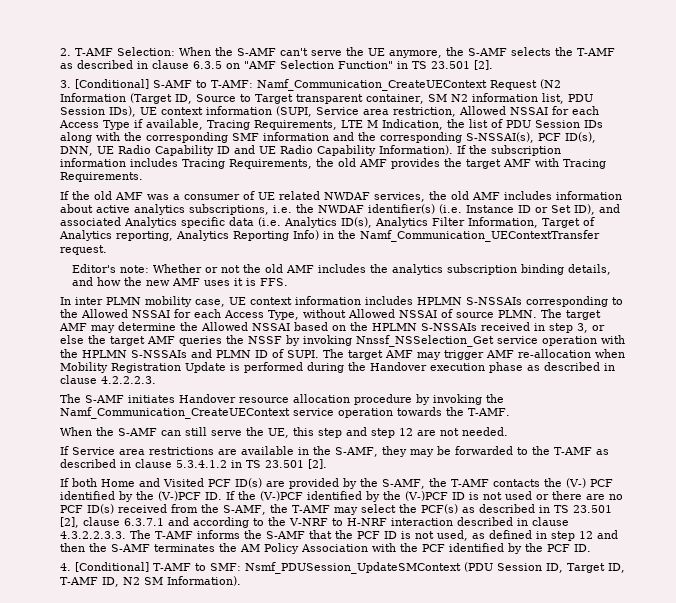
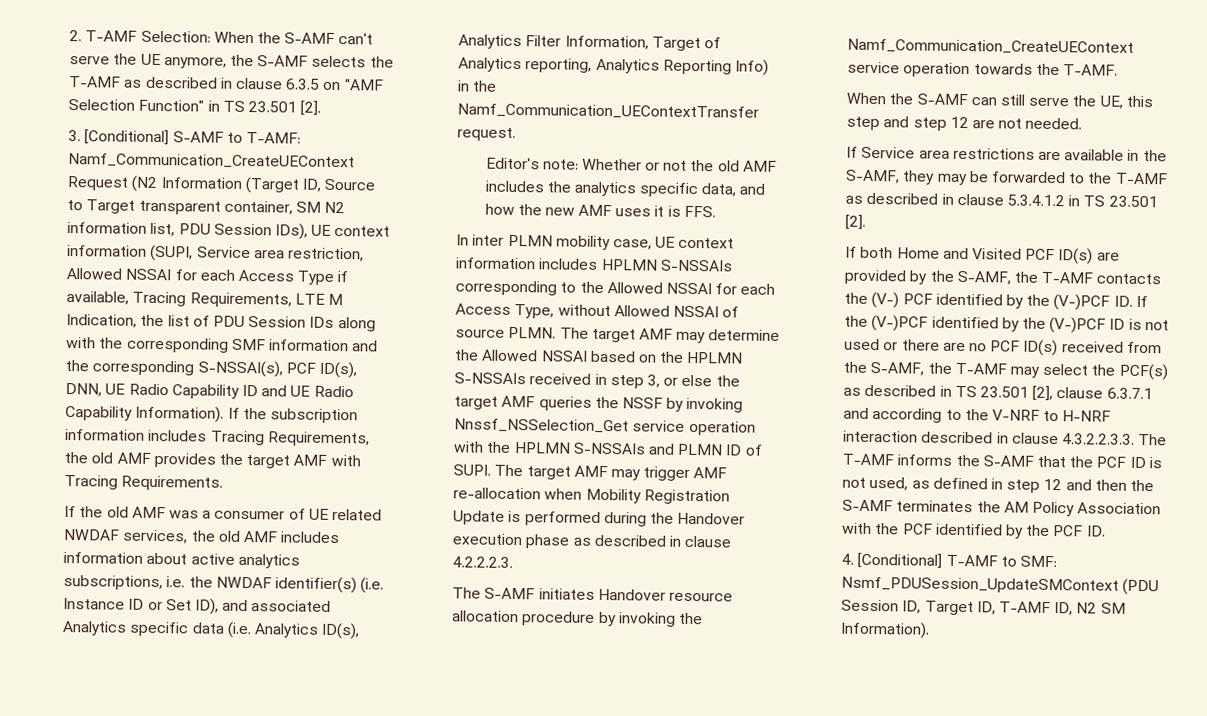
- Editor's note: Whether or not the old AMF includes the analytics subscription binding details, and how the new AMF uses it is FFS.
+ Editor's note: Whether or not the old AMF includes the analytics specific data, and how the new AMF uses it is FFS.

